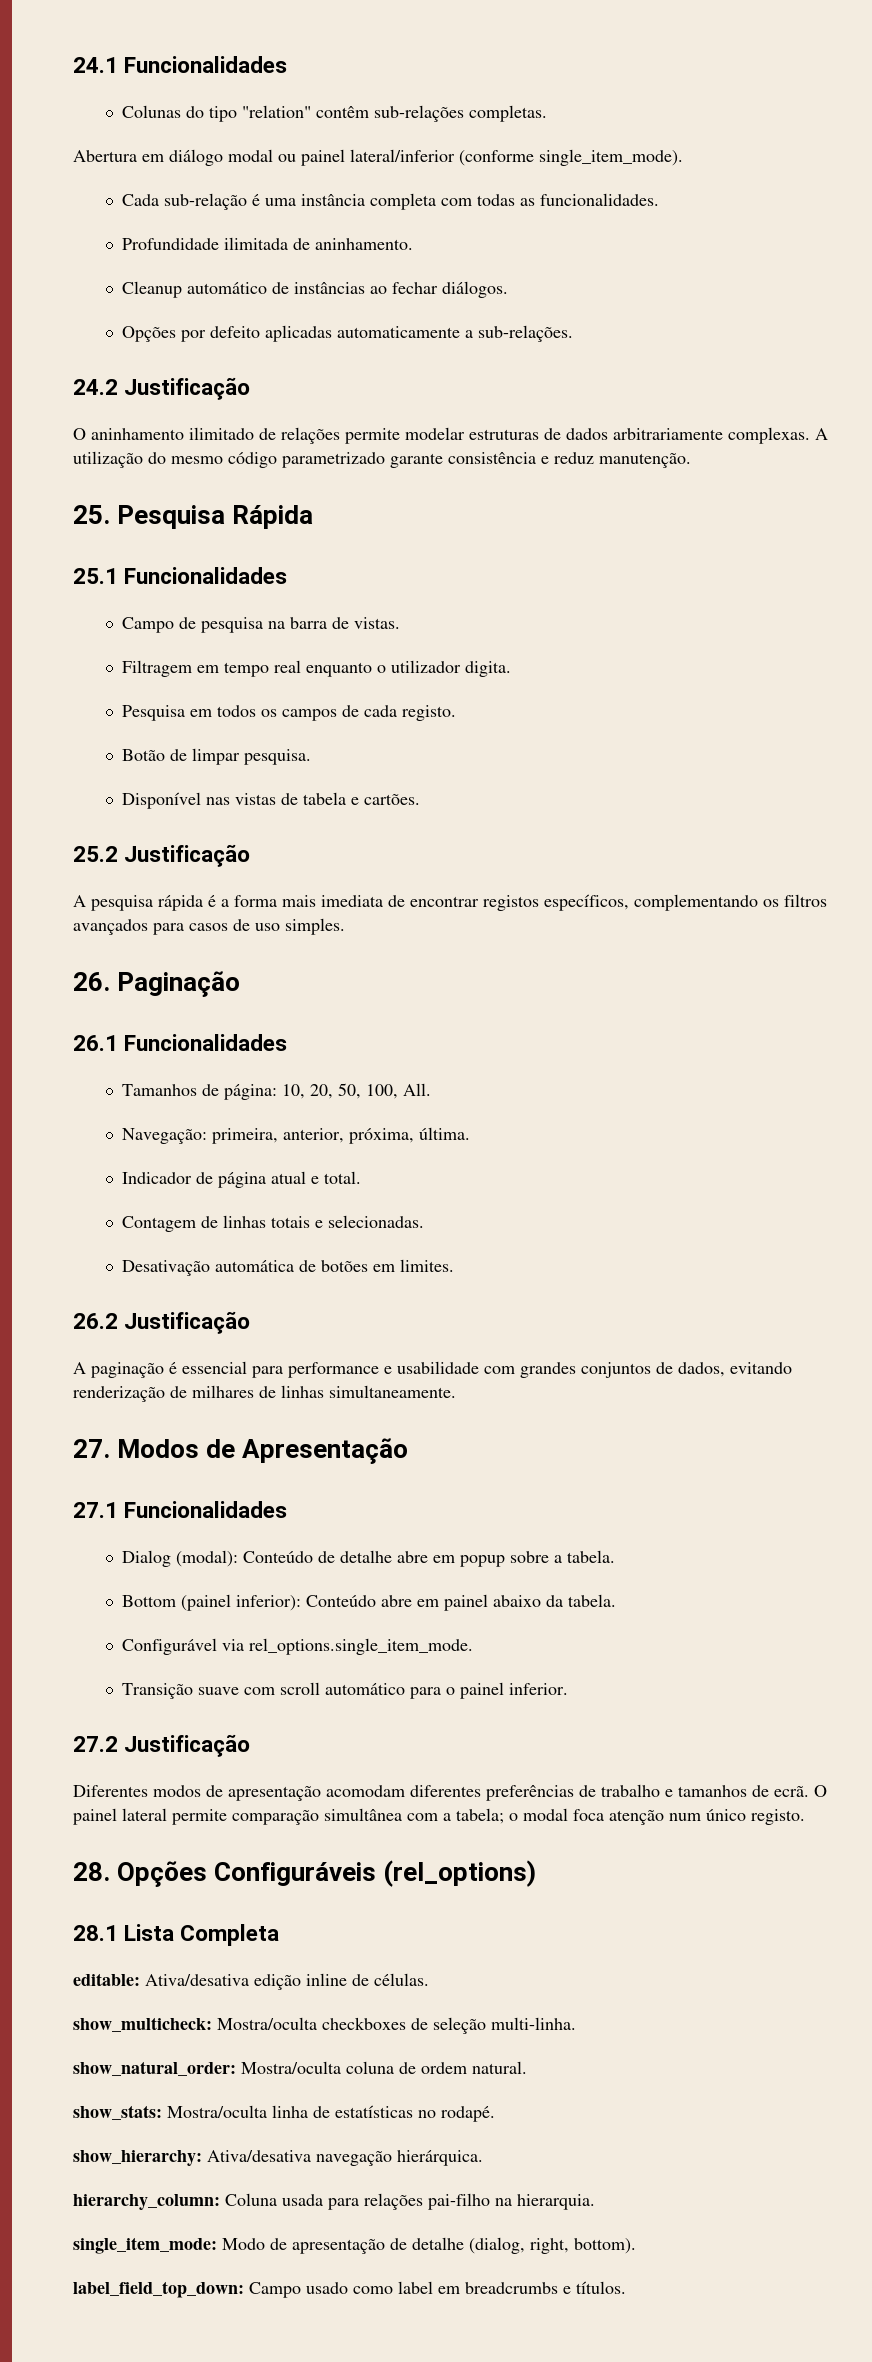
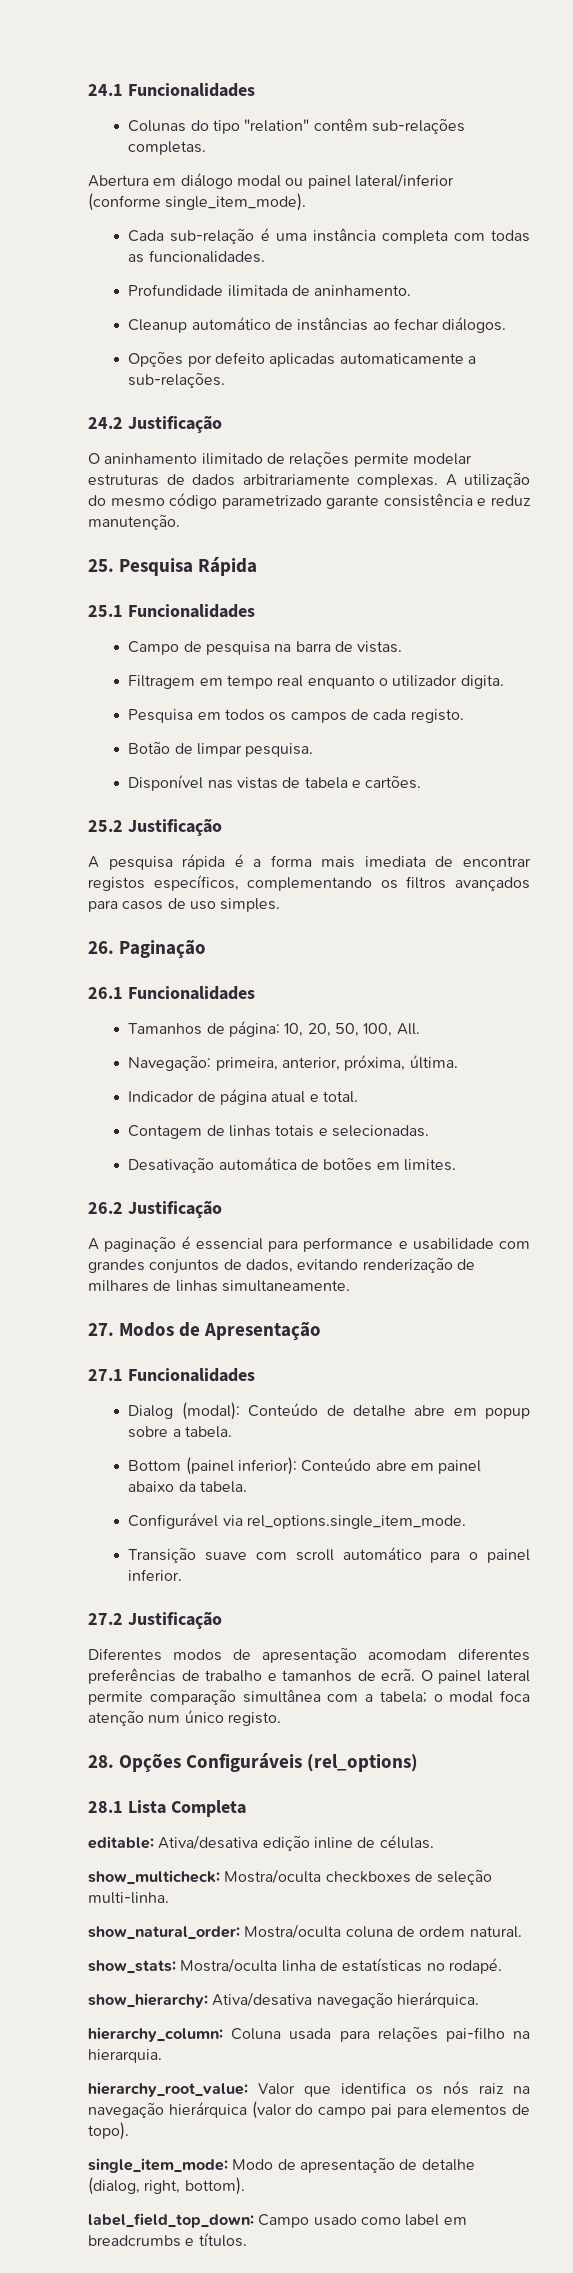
+ hierarchy_root_value: Valor que identifica os nós raiz na navegação hierárquica (valor do campo pai para elementos de topo).

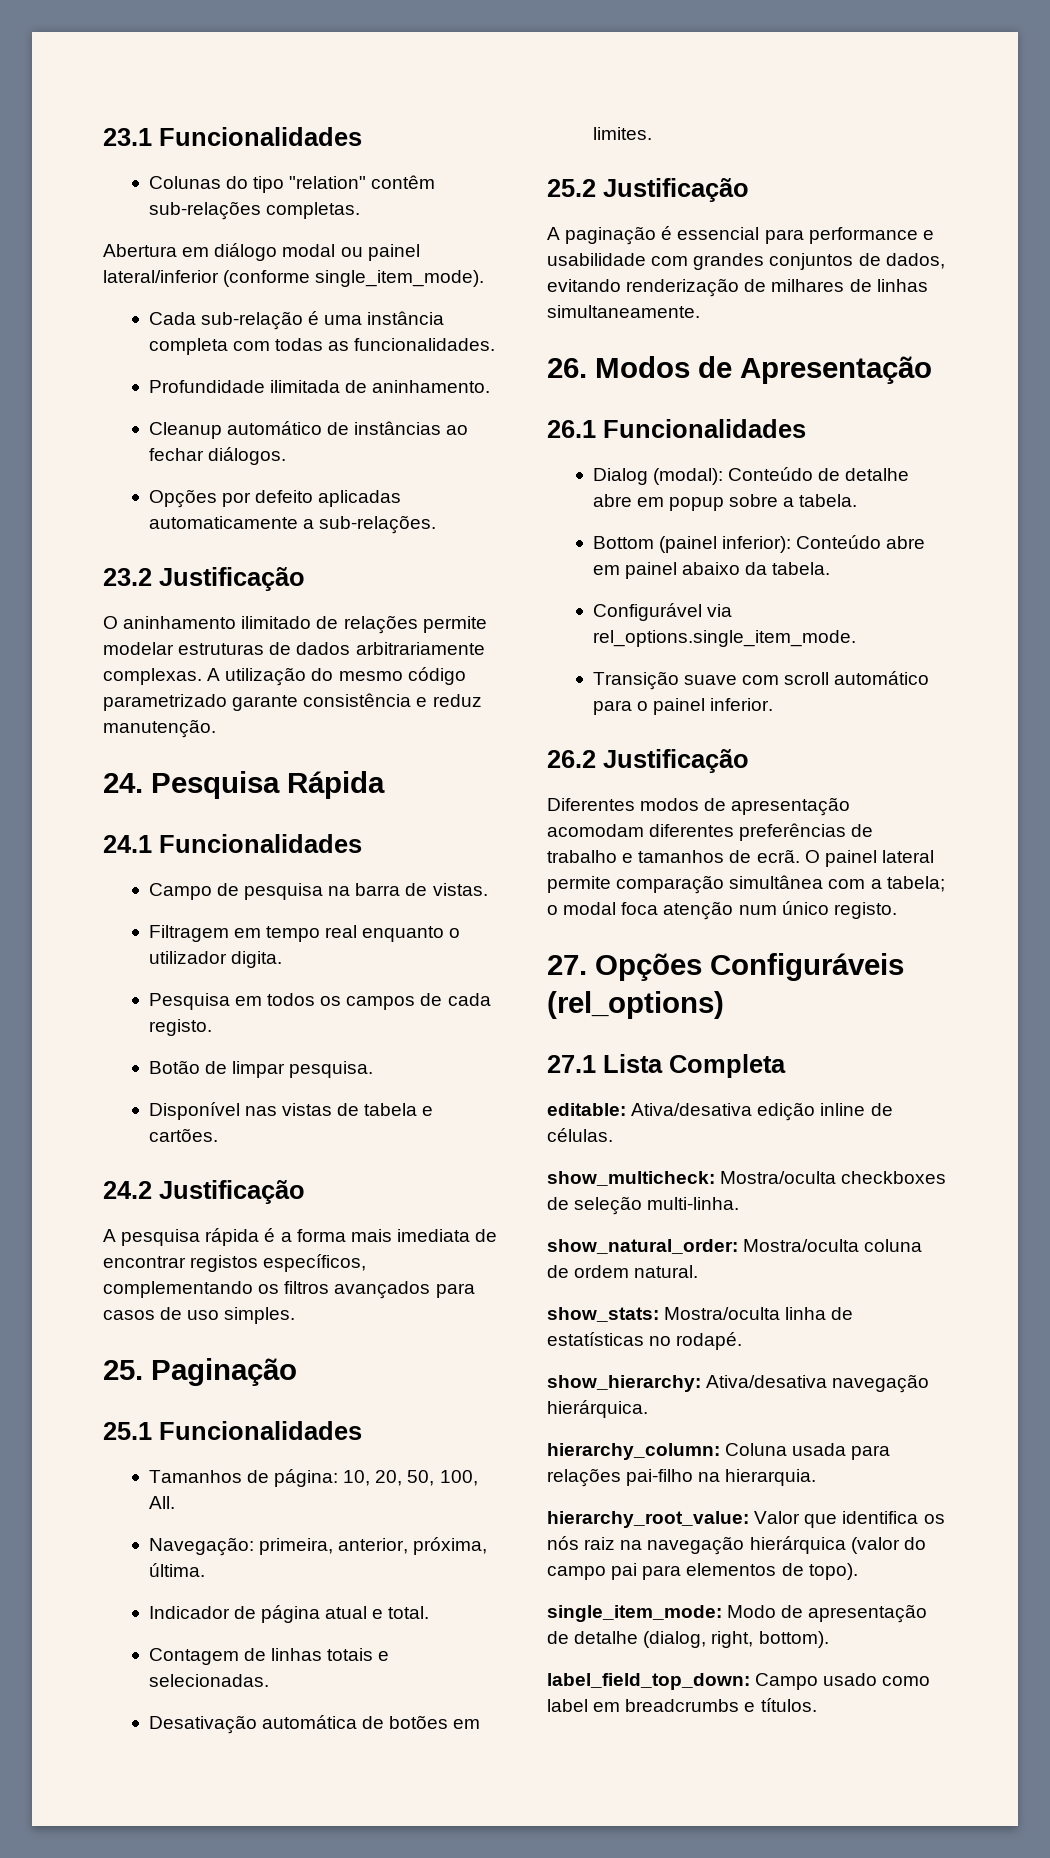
- 24.1 Funcionalidades
+ 23.1 Funcionalidades
- 24.2 Justificação
+ 23.2 Justificação
- 25. Pesquisa Rápida
+ 24. Pesquisa Rápida
- 25.1 Funcionalidades
+ 24.1 Funcionalidades
- 25.2 Justificação
+ 24.2 Justificação
- 26. Paginação
+ 25. Paginação
- 26.1 Funcionalidades
+ 25.1 Funcionalidades
- 26.2 Justificação
+ 25.2 Justificação
- 27. Modos de Apresentação
+ 26. Modos de Apresentação
- 27.1 Funcionalidades
+ 26.1 Funcionalidades
- 27.2 Justificação
+ 26.2 Justificação
- 28. Opções Configuráveis (rel_options)
+ 27. Opções Configuráveis (rel_options)
- 28.1 Lista Completa
+ 27.1 Lista Completa

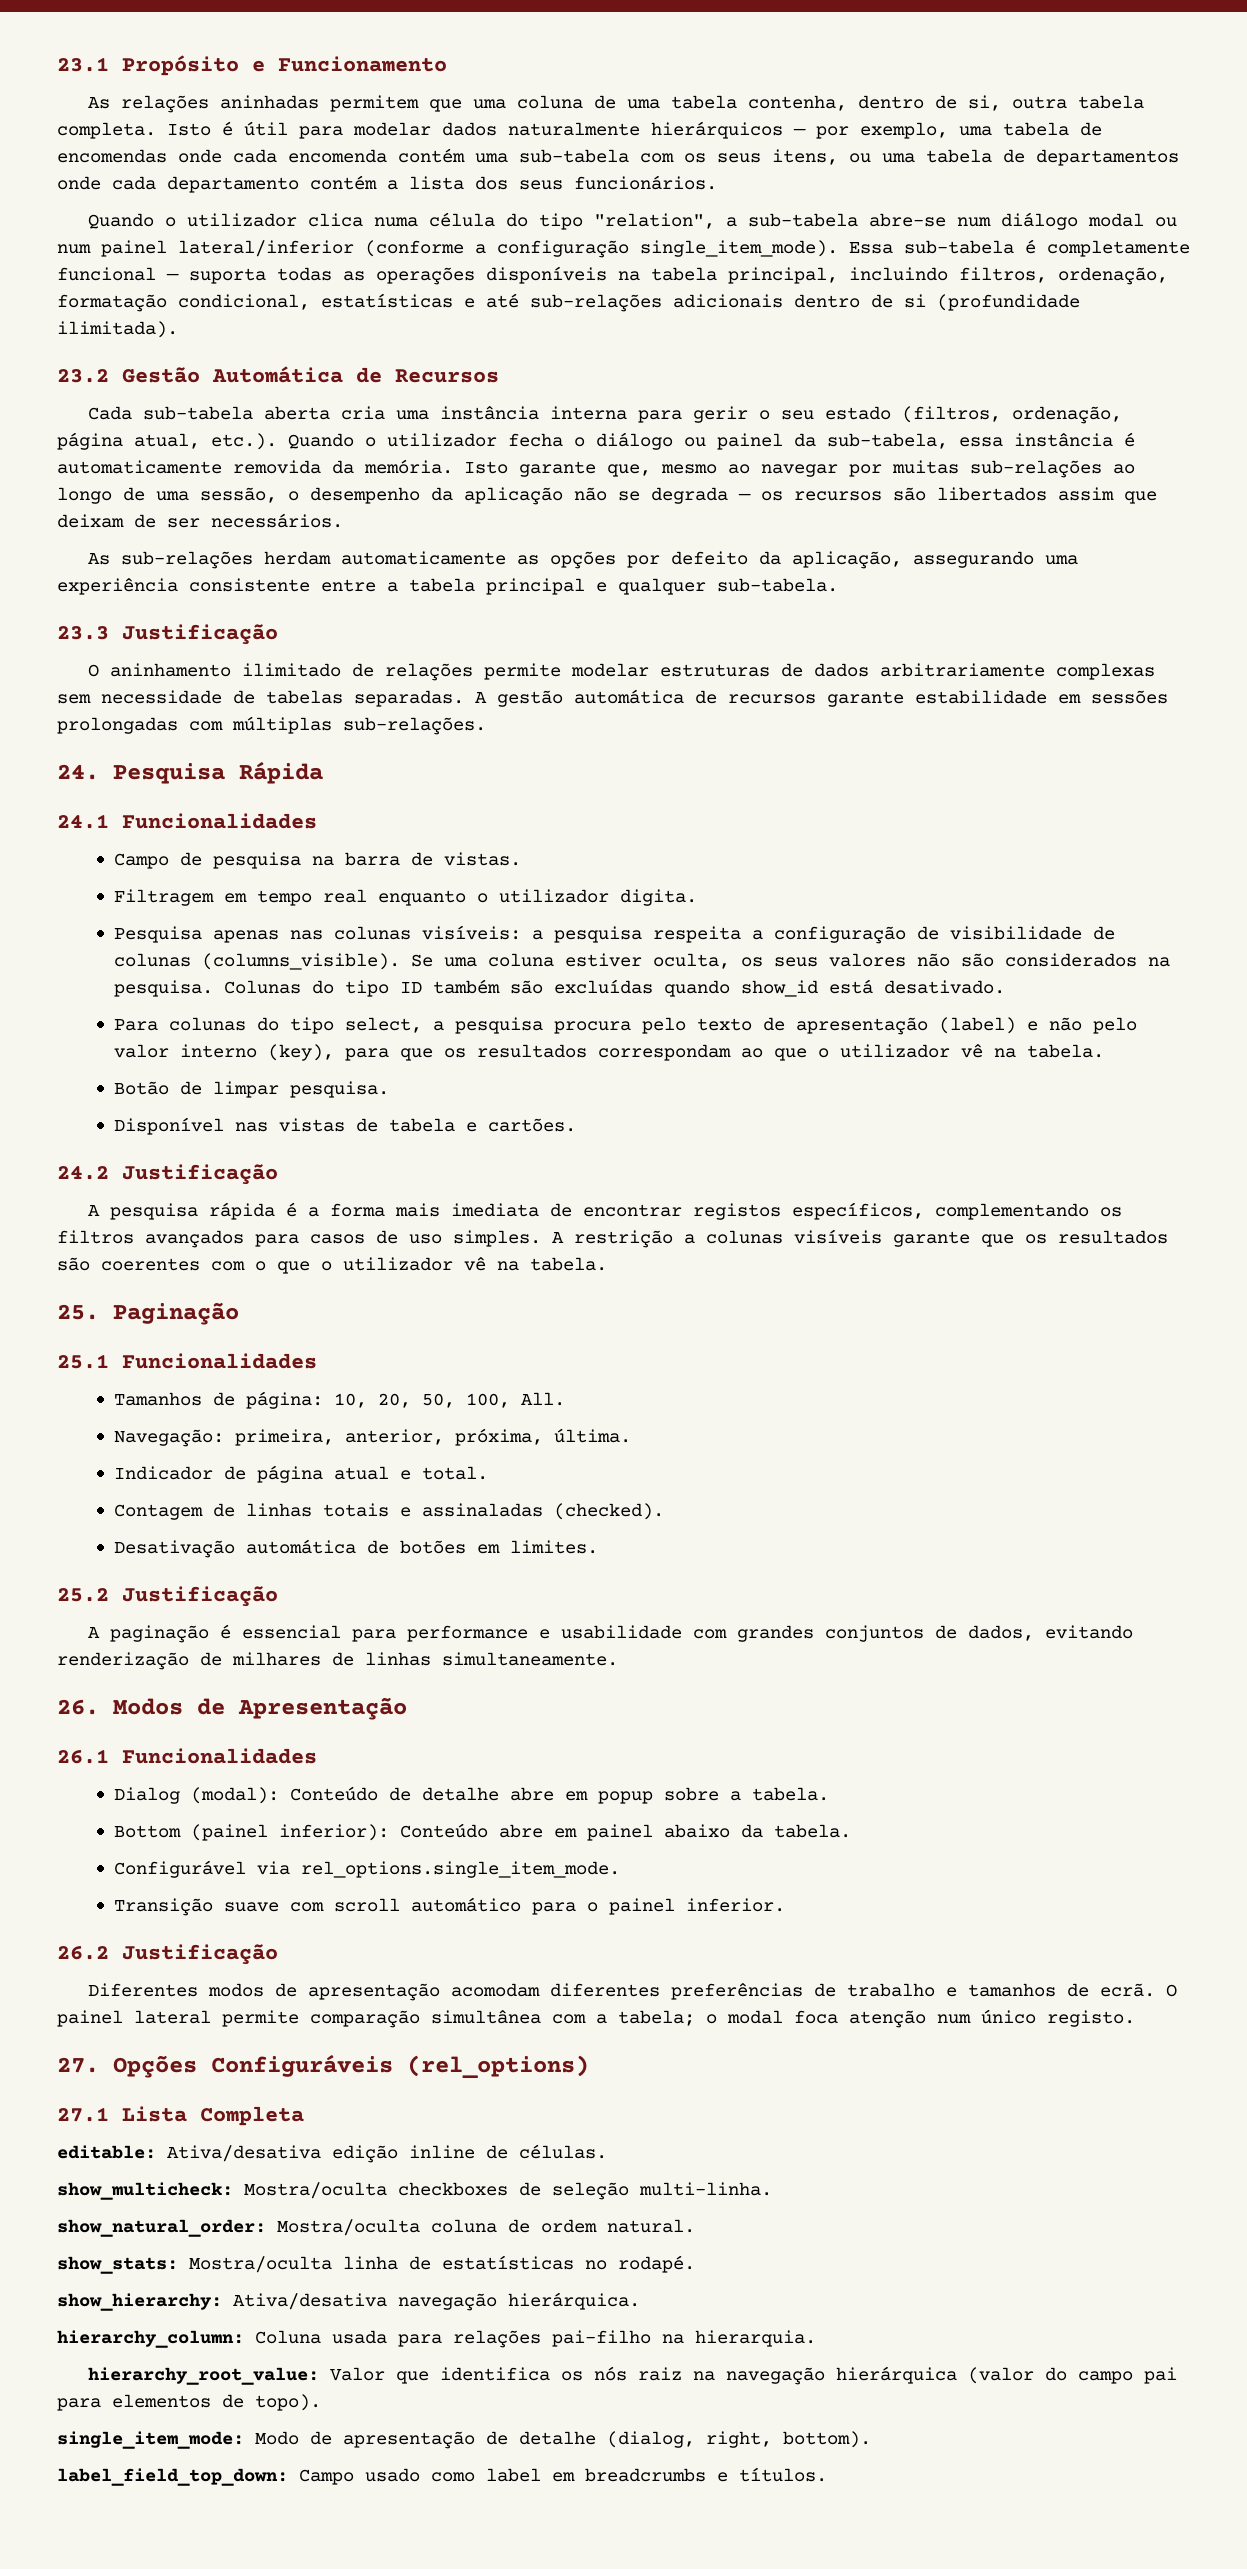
- 23.1 Funcionalidades
- Colunas do tipo "relation" contêm sub-relações completas.
- Abertura em diálogo modal ou painel lateral/inferior (conforme single_item_mode).
- Cada sub-relação é uma instância completa com todas as funcionalidades.
- Profundidade ilimitada de aninhamento.
- Cleanup automático de instâncias ao fechar diálogos.
- Opções por defeito aplicadas automaticamente a sub-relações.
- 23.2 Justificação
+ 23.1 Propósito e Funcionamento
+ As relações aninhadas permitem que uma coluna de uma tabela contenha, dentro de si, outra tabela completa. Isto é útil para modelar dados naturalmente hierárquicos — por exemplo, uma tabela de encomendas onde cada encomenda contém uma sub-tabela com os seus itens, ou uma tabela de departamentos onde cada departamento contém a lista dos seus funcionários.
+ Quando o utilizador clica numa célula do tipo "relation", a sub-tabela abre-se num diálogo modal ou num painel lateral/inferior (conforme a configuração single_item_mode). Essa sub-tabela é completamente funcional — suporta todas as operações disponíveis na tabela principal, incluindo filtros, ordenação, formatação condicional, estatísticas e até sub-relações adicionais dentro de si (profundidade ilimitada).
+ 23.2 Gestão Automática de Recursos
+ Cada sub-tabela aberta cria uma instância interna para gerir o seu estado (filtros, ordenação, página atual, etc.). Quando o utilizador fecha o diálogo ou painel da sub-tabela, essa instância é automaticamente removida da memória. Isto garante que, mesmo ao navegar por muitas sub-relações ao longo de uma sessão, o desempenho da aplicação não se degrada — os recursos são libertados assim que deixam de ser necessários.
+ As sub-relações herdam automaticamente as opções por defeito da aplicação, assegurando uma experiência consistente entre a tabela principal e qualquer sub-tabela.
+ 23.3 Justificação
- O aninhamento ilimitado de relações permite modelar estruturas de dados arbitrariamente complexas. A utilização do mesmo código parametrizado garante consistência e reduz manutenção.
+ O aninhamento ilimitado de relações permite modelar estruturas de dados arbitrariamente complexas sem necessidade de tabelas separadas. A gestão automática de recursos garante estabilidade em sessões prolongadas com múltiplas sub-relações.
- Pesquisa em todos os campos de cada registo.
+ Pesquisa apenas nas colunas visíveis: a pesquisa respeita a configuração de visibilidade de colunas (columns_visible). Se uma coluna estiver oculta, os seus valores não são considerados na pesquisa. Colunas do tipo ID também são excluídas quando show_id está desativado.
+ Para colunas do tipo select, a pesquisa procura pelo texto de apresentação (label) e não pelo valor interno (key), para que os resultados correspondam ao que o utilizador vê na tabela.
+ A restrição a colunas visíveis garante que os resultados são coerentes com o que o utilizador vê na tabela.
- Contagem de linhas totais e selecionadas.
+ Contagem de linhas totais e assinaladas (checked).

